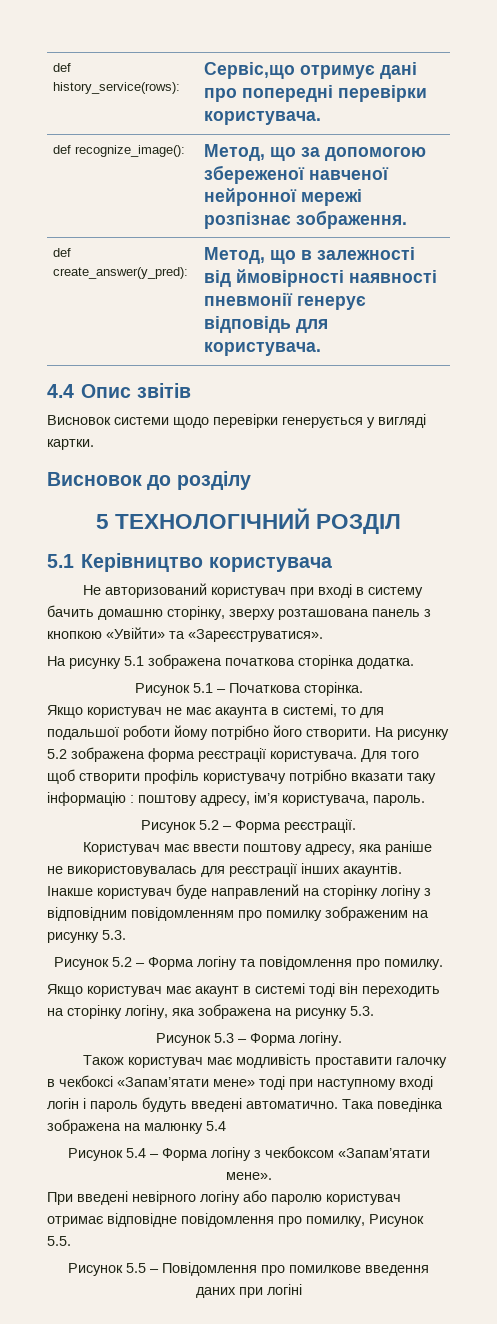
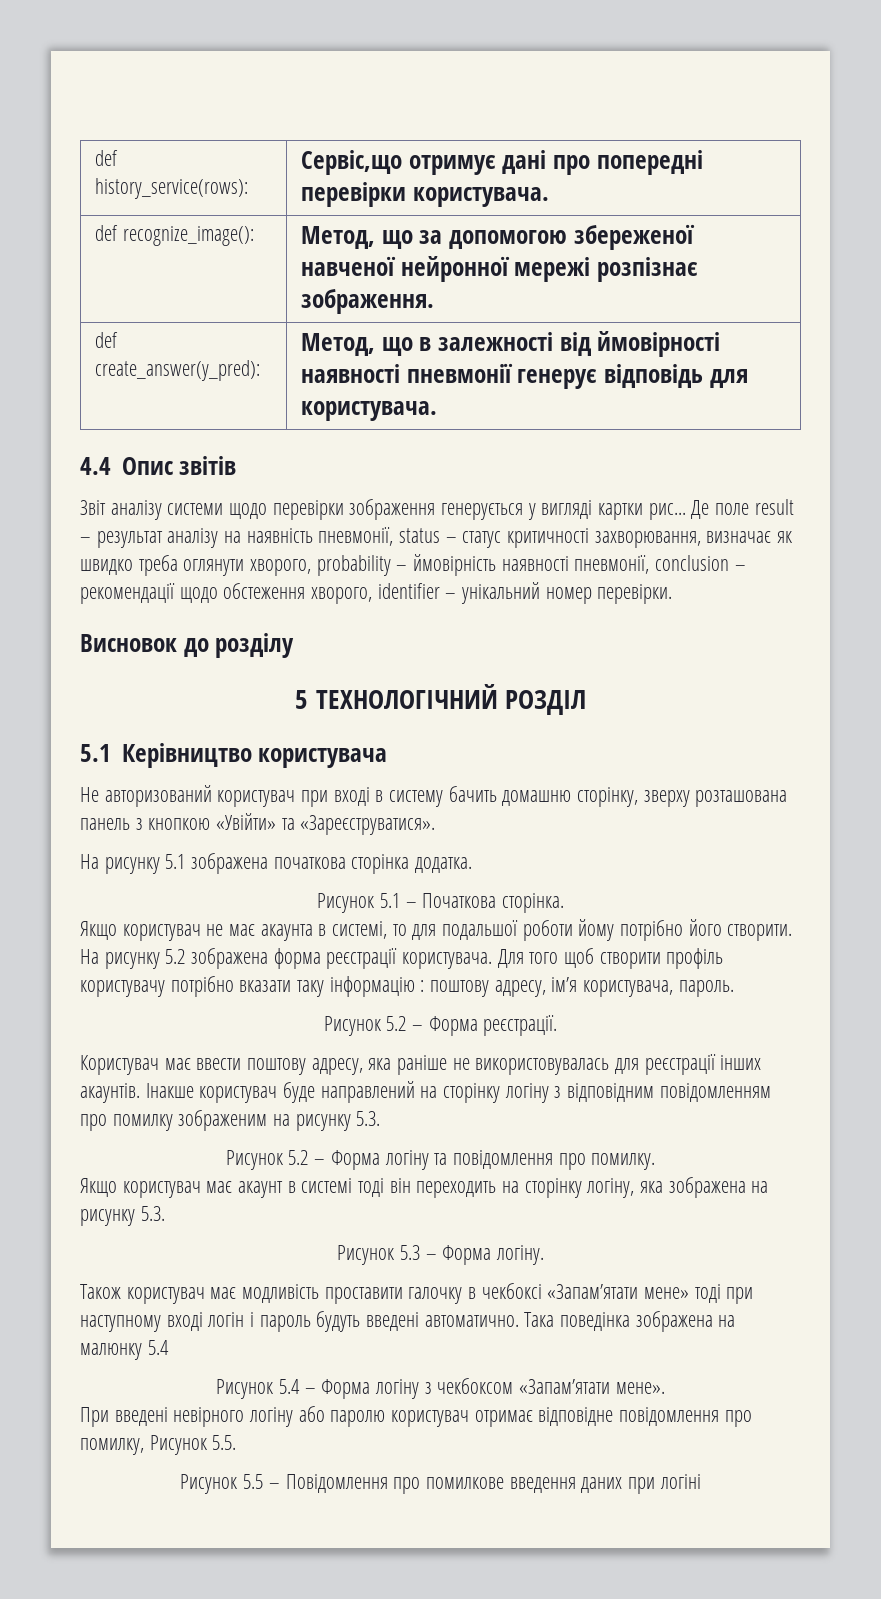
- Висновок системи щодо перевірки генерується у вигляді картки.
+ Звіт аналізу системи щодо перевірки зображення генерується у вигляді картки рис... Де поле result – результат аналізу на наявність пневмонії, status – статус критичності захворювання, визначає як швидко треба оглянути хворого, probability – ймовірність наявності пневмонії, conclusion – рекомендації щодо обстеження хворого, identifier – унікальний номер перевірки.

